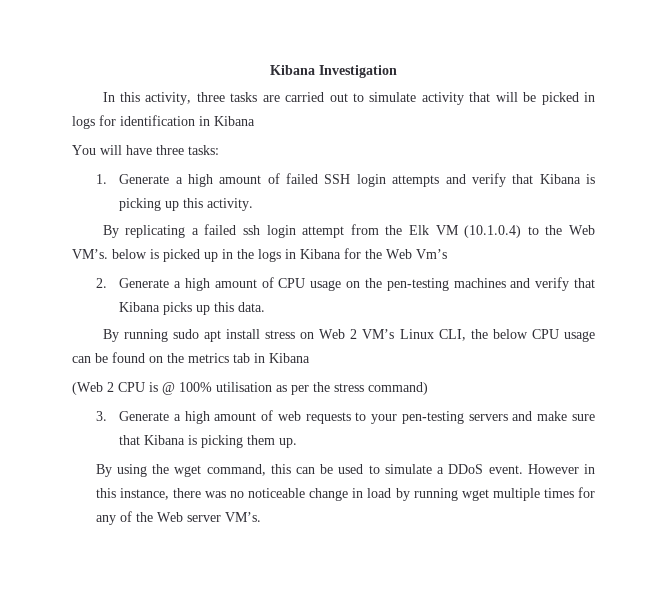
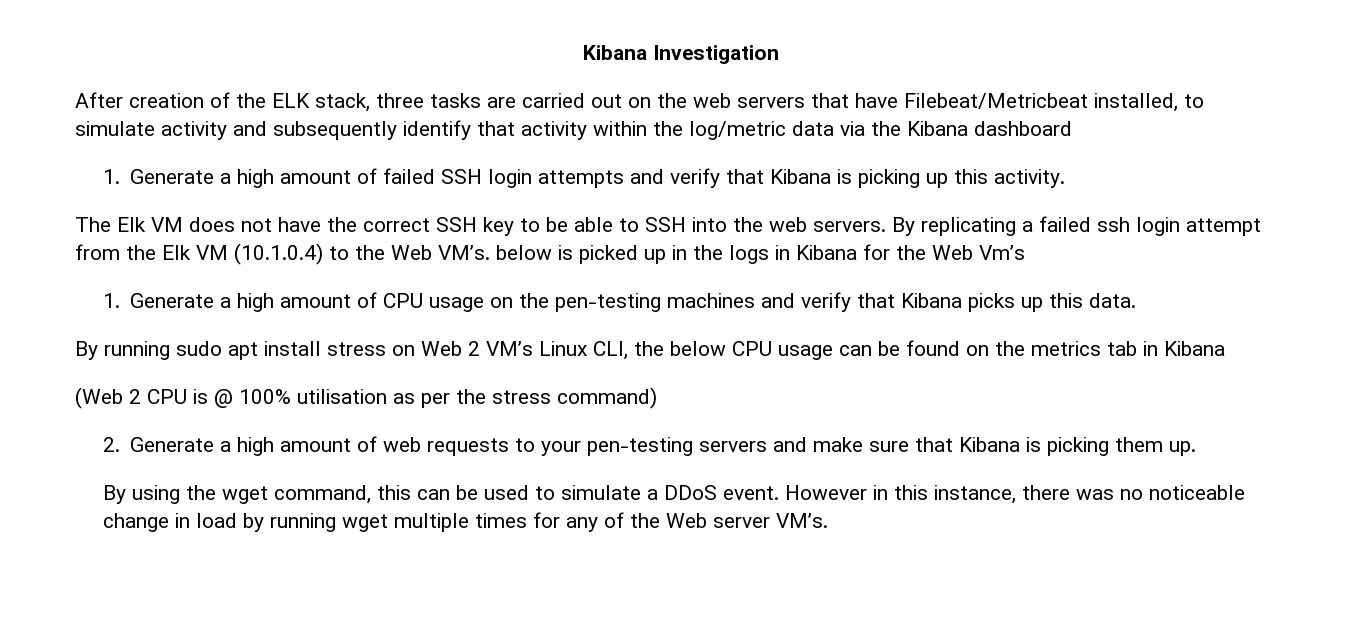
- In this activity, three tasks are carried out to simulate activity that will be picked in logs for identification in Kibana
- You will have three tasks:
+ After creation of the ELK stack, three tasks are carried out on the web servers that have Filebeat/Metricbeat installed, to simulate activity and subsequently identify that activity within the log/metric data via the Kibana dashboard
+ The Elk VM does not have the correct SSH key to be able to SSH into the web servers.
- 2. Generate a high amount of CPU usage on the pen-testing machines and verify that Kibana picks up this data.
+ 1. Generate a high amount of CPU usage on the pen-testing machines and verify that Kibana picks up this data.
- 3. Generate a high amount of web requests to your pen-testing servers and make sure that Kibana is picking them up.
+ 2. Generate a high amount of web requests to your pen-testing servers and make sure that Kibana is picking them up.

